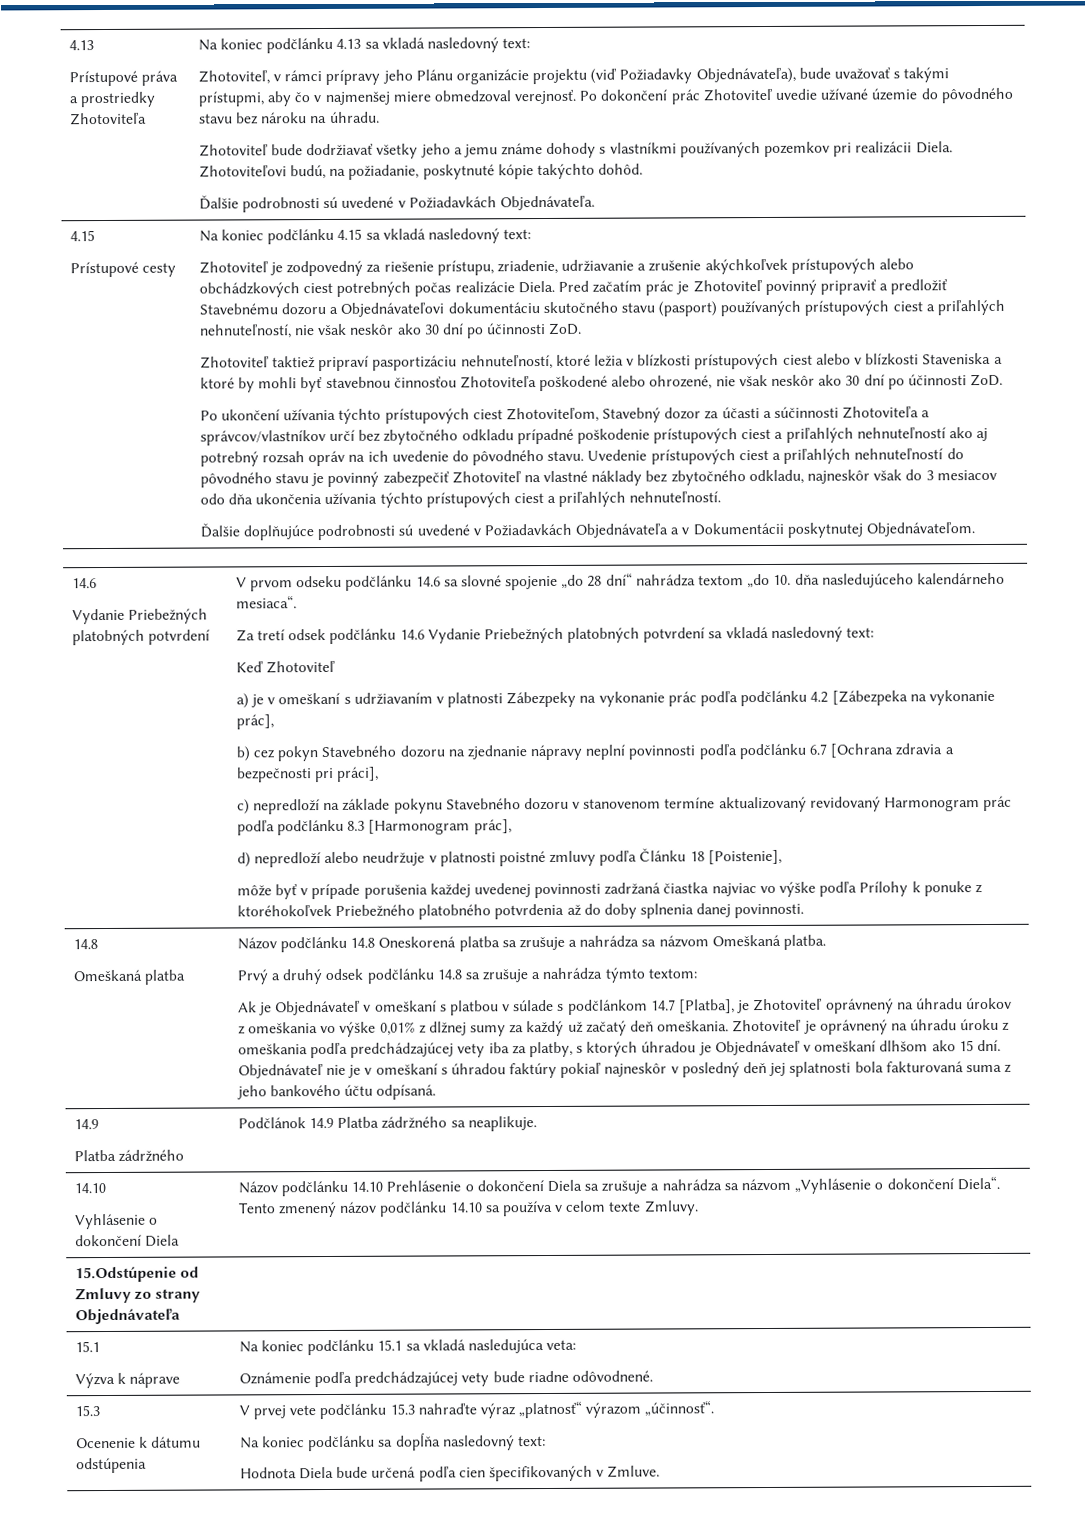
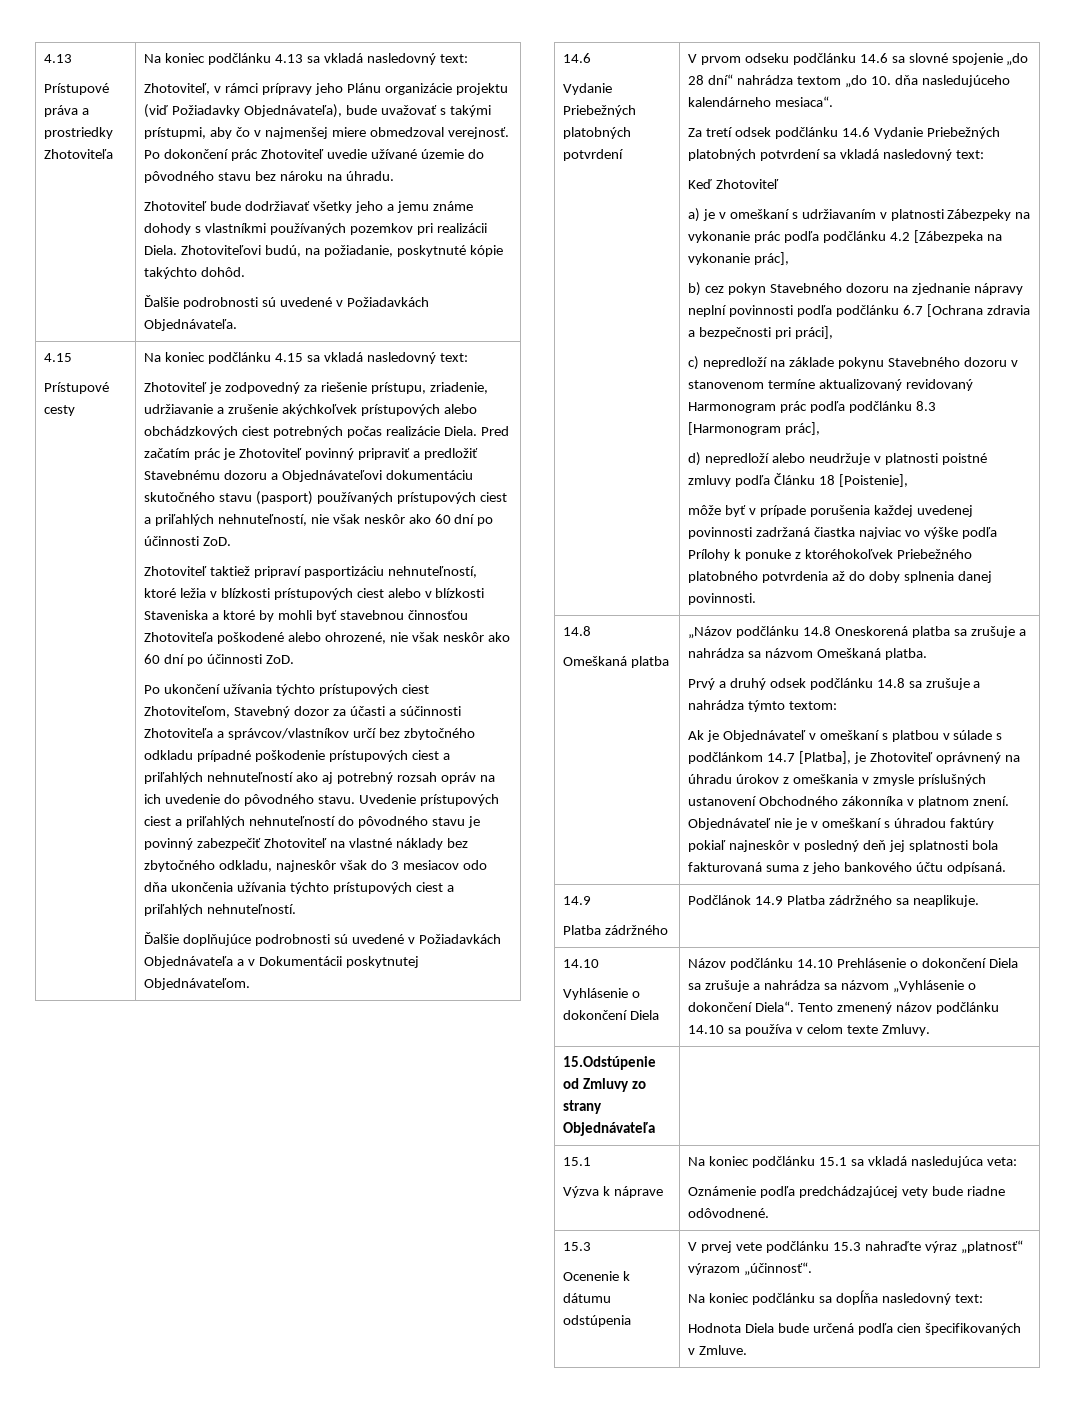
- Pred začatím prác je Zhotoviteľ povinný pripraviť a predložiť Stavebnému dozoru a Objednávateľovi dokumentáciu skutočného stavu (pasport) používaných prístupových ciest a priľahlých nehnuteľností, nie však neskôr ako 30 dní po účinnosti ZoD.
+ Pred začatím prác je Zhotoviteľ povinný pripraviť a predložiť Stavebnému dozoru a Objednávateľovi dokumentáciu skutočného stavu (pasport) používaných prístupových ciest a priľahlých nehnuteľností, nie však neskôr ako 60 dní po účinnosti ZoD.
- Zhotoviteľ taktiež pripraví pasportizáciu nehnuteľností, ktoré ležia v blízkosti prístupových ciest alebo v blízkosti Staveniska a ktoré by mohli byť stavebnou činnosťou Zhotoviteľa poškodené alebo ohrozené, nie však neskôr ako 30 dní po účinnosti ZoD.
+ Zhotoviteľ taktiež pripraví pasportizáciu nehnuteľností, ktoré ležia v blízkosti prístupových ciest alebo v blízkosti Staveniska a ktoré by mohli byť stavebnou činnosťou Zhotoviteľa poškodené alebo ohrozené, nie však neskôr ako 60 dní po účinnosti ZoD.
- Názov podčlánku 14.8 Oneskorená platba sa zrušuje a nahrádza sa názvom Omeškaná platba.
+ „Názov podčlánku 14.8 Oneskorená platba sa zrušuje a nahrádza sa názvom Omeškaná platba.
- Ak je Objednávateľ v omeškaní s platbou v súlade s podčlánkom 14.7 [Platba], je Zhotoviteľ oprávnený na úhradu úrokov z omeškania vo výške 0,01% z dlžnej sumy za každý už začatý deň omeškania. Zhotoviteľ je oprávnený na úhradu úroku z omeškania podľa predchádzajúcej vety iba za platby, s ktorých úhradou je Objednávateľ v omeškaní dlhšom ako 15 dní.
+ Ak je Objednávateľ v omeškaní s platbou v súlade s podčlánkom 14.7 [Platba], je Zhotoviteľ oprávnený na úhradu úrokov z omeškania v zmysle príslušných ustanovení Obchodného zákonníka v platnom znení.

